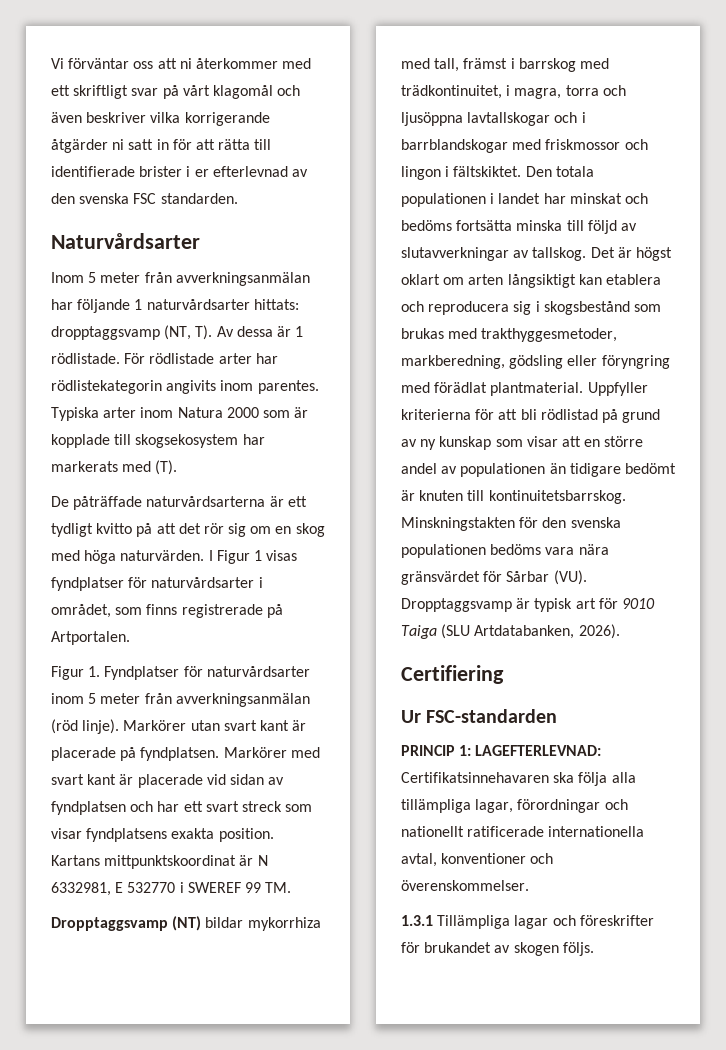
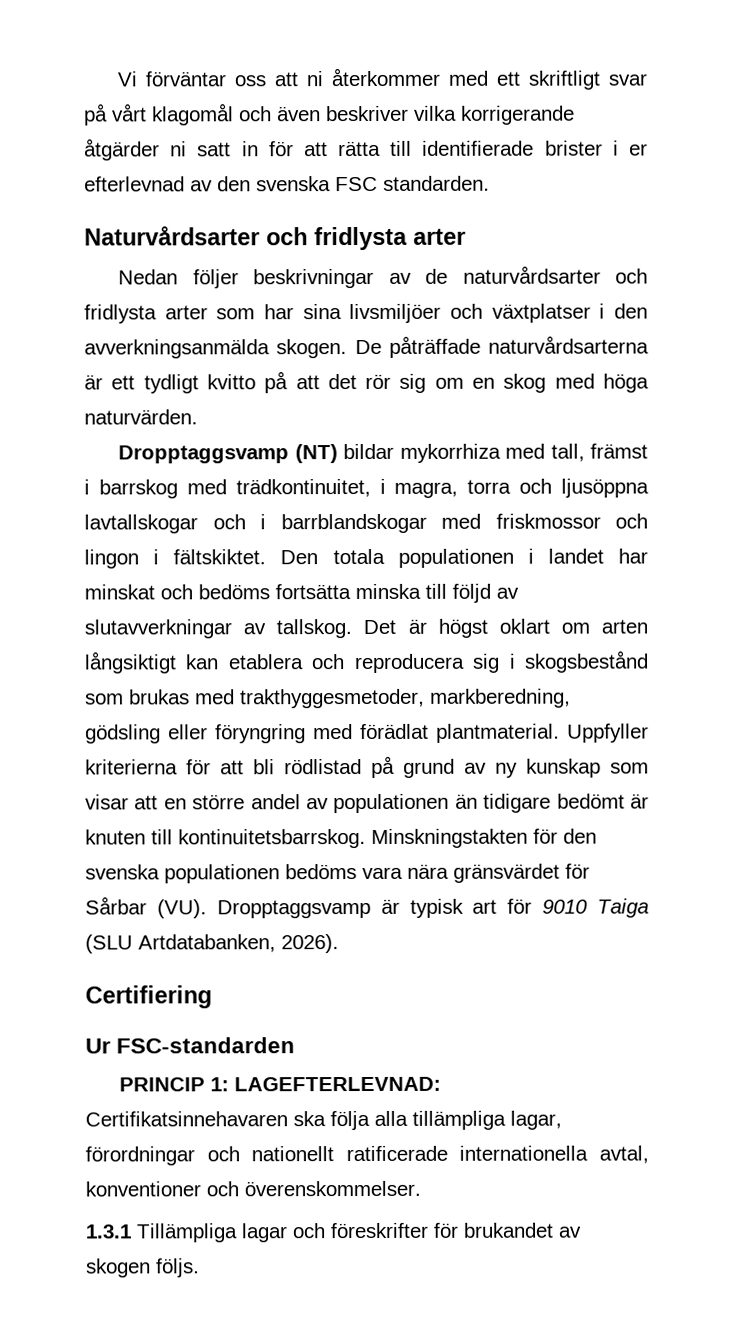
- Naturvårdsarter
- Inom 5 meter från avverkningsanmälan har följande 1 naturvårdsarter hittats: dropptaggsvamp (NT, T). Av dessa är 1 rödlistade. För rödlistade arter har rödlistekategorin angivits inom parentes. Typiska arter inom Natura 2000 som är kopplade till skogsekosystem har markerats med (T).
- De påträffade naturvårdsarterna är ett tydligt kvitto på att det rör sig om en skog med höga naturvärden. I Figur 1 visas fyndplatser för naturvårdsarter i området, som finns registrerade på Artportalen.
- Figur 1. Fyndplatser för naturvårdsarter inom 5 meter från avverkningsanmälan (röd linje). Markörer utan svart kant är placerade på fyndplatsen. Markörer med svart kant är placerade vid sidan av fyndplatsen och har ett svart streck som visar fyndplatsens exakta position. Kartans mittpunktskoordinat är N 6332981, E 532770 i SWEREF 99 TM.
+ Naturvårdsarter och fridlysta arter
+ Nedan följer beskrivningar av de naturvårdsarter och fridlysta arter som har sina livsmiljöer och växtplatser i den avverkningsanmälda skogen. De påträffade naturvårdsarterna är ett tydligt kvitto på att det rör sig om en skog med höga naturvärden.

